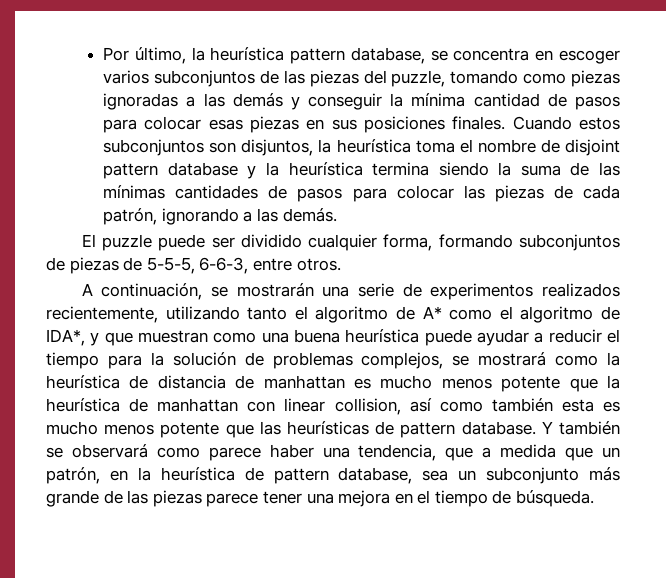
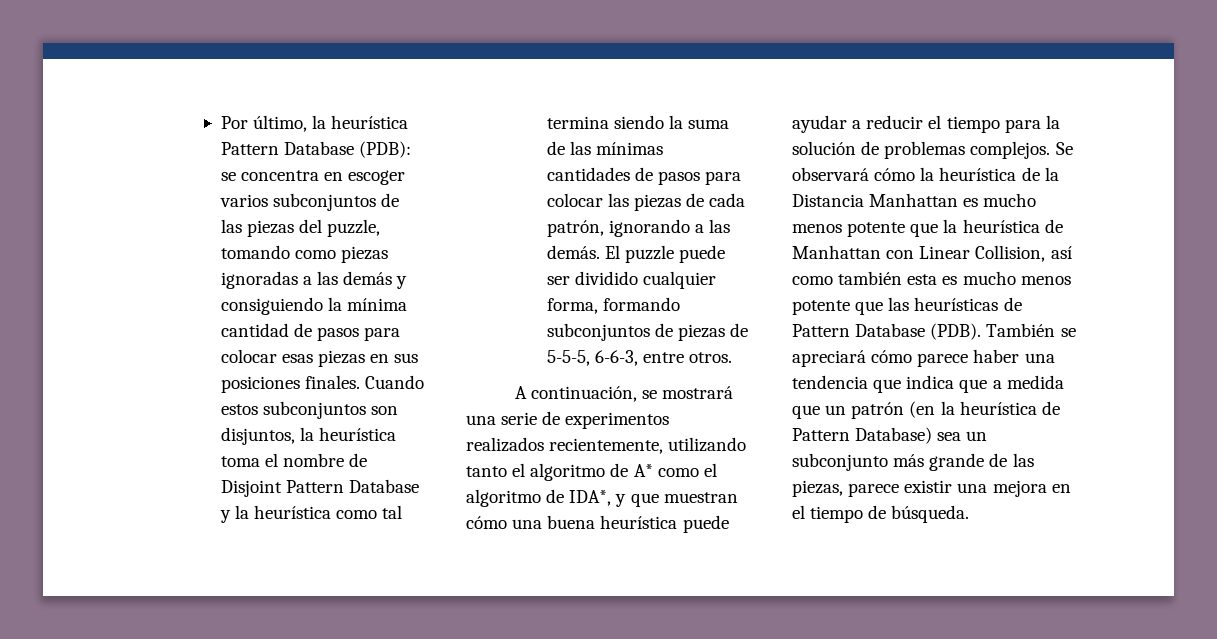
- Por último, la heurística pattern database, se concentra en escoger varios subconjuntos de las piezas del puzzle, tomando como piezas ignoradas a las demás y conseguir la mínima cantidad de pasos para colocar esas piezas en sus posiciones finales.
+ Por último, la heurística Pattern Database (PDB): se concentra en escoger varios subconjuntos de las piezas del puzzle, tomando como piezas ignoradas a las demás y consiguiendo la mínima cantidad de pasos para colocar esas piezas en sus posiciones finales.
- Cuando estos subconjuntos son disjuntos, la heurística toma el nombre de disjoint pattern database y la heurística termina siendo la suma de las mínimas cantidades de pasos para colocar las piezas de cada patrón, ignorando a las demás.
- El puzzle puede ser dividido cualquier forma, formando subconjuntos de piezas de 5-5-5, 6-6-3, entre otros.
+ Cuando estos subconjuntos son disjuntos, la heurística toma el nombre de Disjoint Pattern Database y la heurística como tal termina siendo la suma de las mínimas cantidades de pasos para colocar las piezas de cada patrón, ignorando a las demás. El puzzle puede ser dividido cualquier forma, formando subconjuntos de piezas de 5-5-5, 6-6-3, entre otros.
- A continuación, se mostrarán una serie de experimentos realizados recientemente, utilizando tanto el algoritmo de A* como el algoritmo de IDA*, y que muestran como una buena heurística puede ayudar a reducir el tiempo para la solución de problemas complejos, se mostrará como la heurística de distancia de manhattan es mucho menos potente que la heurística de manhattan con linear collision, así como también esta es mucho menos potente que las heurísticas de pattern database. Y también se observará como parece haber una tendencia, que a medida que un patrón, en la heurística de pattern database, sea un subconjunto más grande de las piezas parece tener una mejora en el tiempo de búsqueda.
+ A continuación, se mostrará una serie de experimentos realizados recientemente, utilizando tanto el algoritmo de A* como el algoritmo de IDA*, y que muestran cómo una buena heurística puede ayudar a reducir el tiempo para la solución de problemas complejos. Se observará cómo la heurística de la Distancia Manhattan es mucho menos potente que la heurística de Manhattan con Linear Collision, así como también esta es mucho menos potente que las heurísticas de Pattern Database (PDB). También se apreciará cómo parece haber una tendencia que indica que a medida que un patrón (en la heurística de Pattern Database) sea un subconjunto más grande de las piezas, parece existir una mejora en el tiempo de búsqueda.

